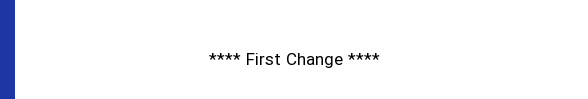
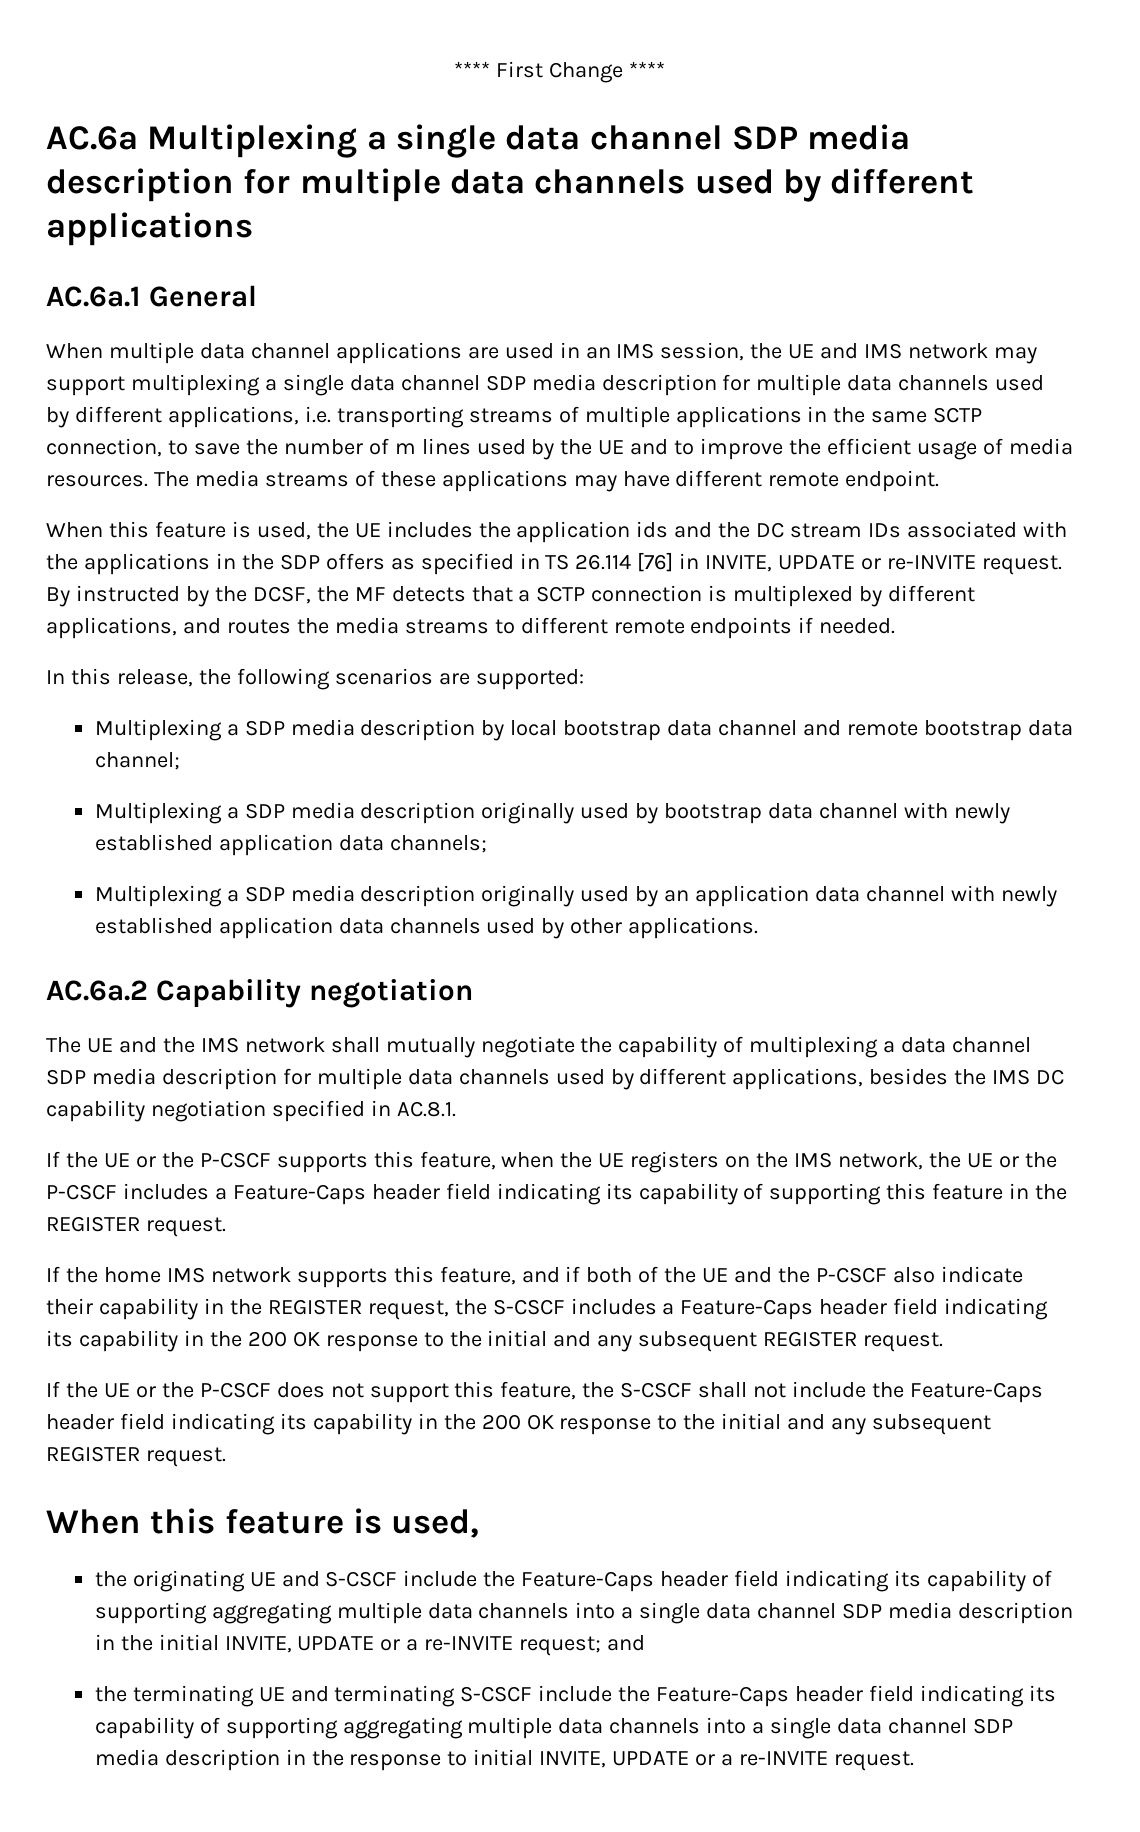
+ AC.6a Multiplexing a single data channel SDP media description for multiple data channels used by different applications
+ AC.6a.1 General
+ When multiple data channel applications are used in an IMS session, the UE and IMS network may support multiplexing a single data channel SDP media description for multiple data channels used by different applications, i.e. transporting streams of multiple applications in the same SCTP connection, to save the number of m lines used by the UE and to improve the efficient usage of media resources. The media streams of these applications may have different remote endpoint.
+ When this feature is used, the UE includes the application ids and the DC stream IDs associated with the applications in the SDP offers as specified in TS 26.114 [76] in INVITE, UPDATE or re-INVITE request. By instructed by the DCSF, the MF detects that a SCTP connection is multiplexed by different applications, and routes the media streams to different remote endpoints if needed.
+ In this release, the following scenarios are supported:
+ Multiplexing a SDP media description by local bootstrap data channel and remote bootstrap data channel;
+ Multiplexing a SDP media description originally used by bootstrap data channel with newly established application data channels;
+ Multiplexing a SDP media description originally used by an application data channel with newly established application data channels used by other applications.
+ AC.6a.2 Capability negotiation
+ The UE and the IMS network shall mutually negotiate the capability of multiplexing a data channel SDP media description for multiple data channels used by different applications, besides the IMS DC capability negotiation specified in AC.8.1.
+ If the UE or the P-CSCF supports this feature, when the UE registers on the IMS network, the UE or the P-CSCF includes a Feature-Caps header field indicating its capability of supporting this feature in the REGISTER request.
+ If the home IMS network supports this feature, and if both of the UE and the P-CSCF also indicate their capability in the REGISTER request, the S-CSCF includes a Feature-Caps header field indicating its capability in the 200 OK response to the initial and any subsequent REGISTER request.
+ If the UE or the P-CSCF does not support this feature, the S-CSCF shall not include the Feature-Caps header field indicating its capability in the 200 OK response to the initial and any subsequent REGISTER request.
+ When this feature is used,
+ the originating UE and S-CSCF include the Feature-Caps header field indicating its capability of supporting aggregating multiple data channels into a single data channel SDP media description in the initial INVITE, UPDATE or a re-INVITE request; and
+ the terminating UE and terminating S-CSCF include the Feature-Caps header field indicating its capability of supporting aggregating multiple data channels into a single data channel SDP media description in the response to initial INVITE, UPDATE or a re-INVITE request.

